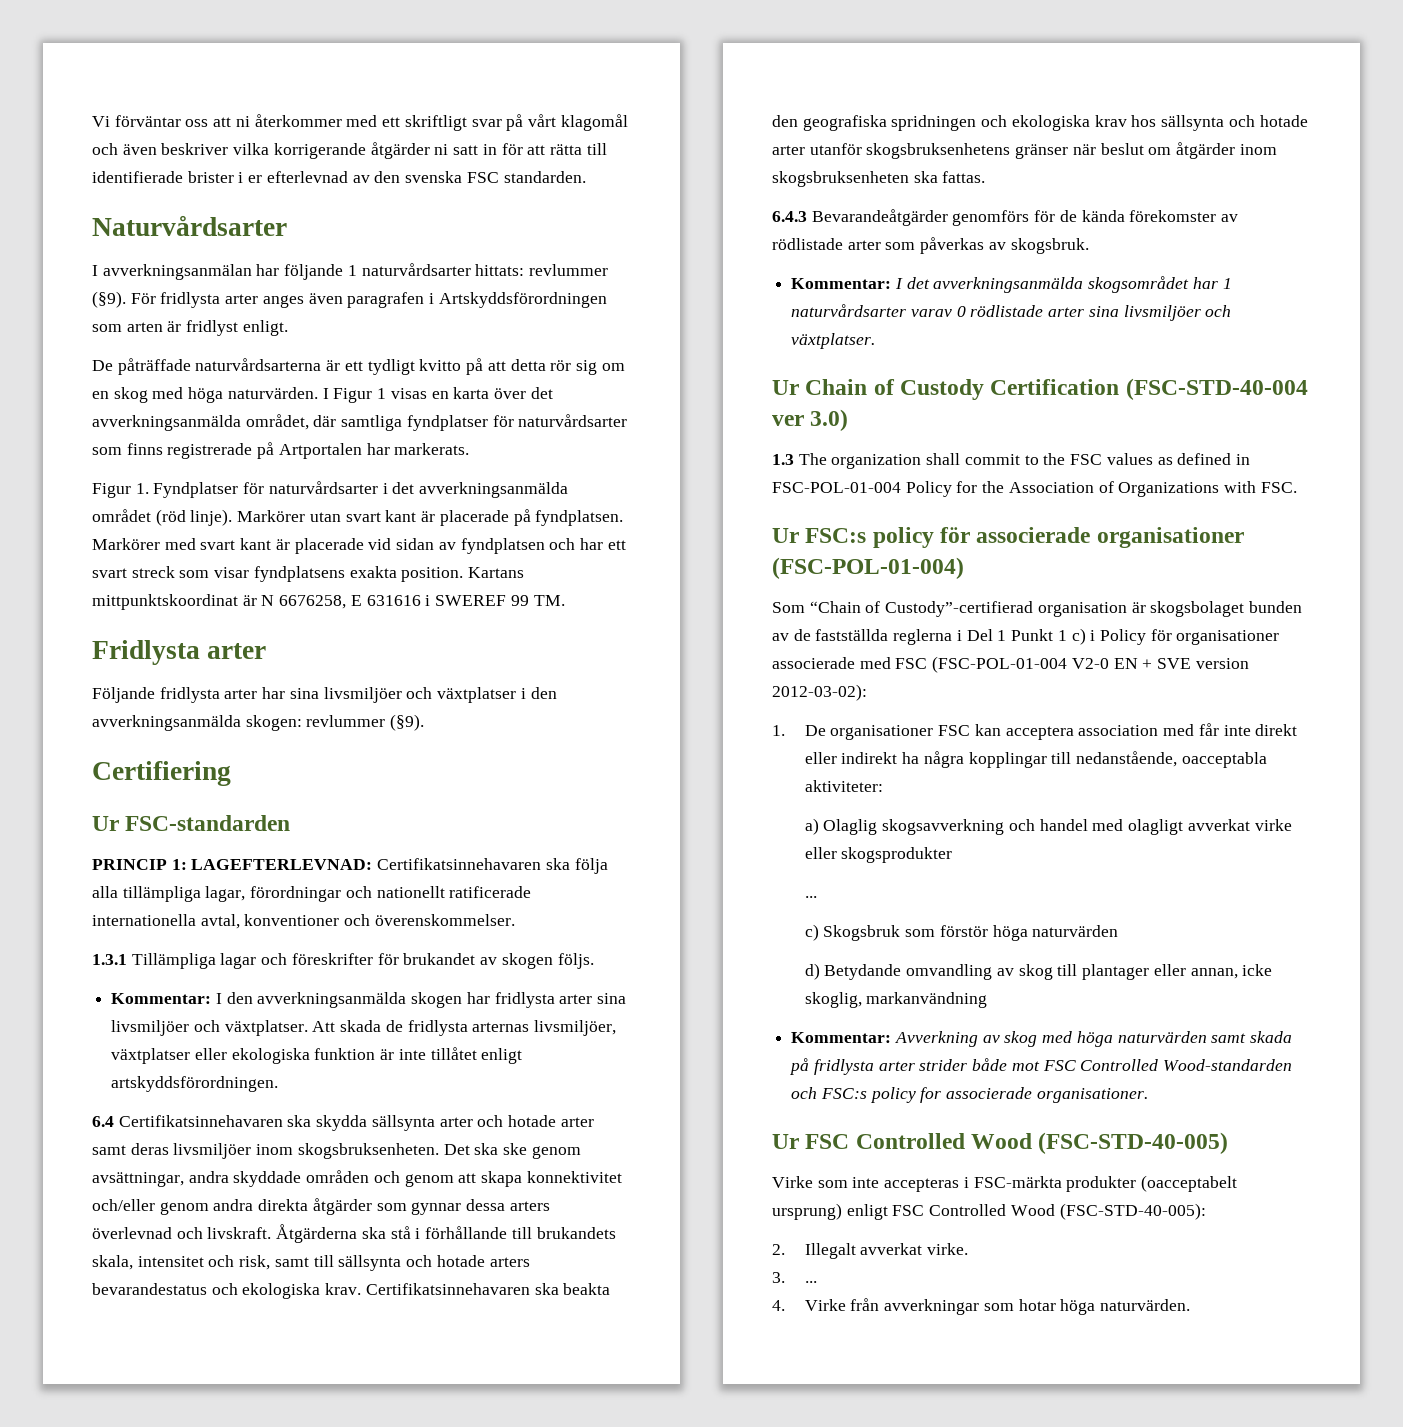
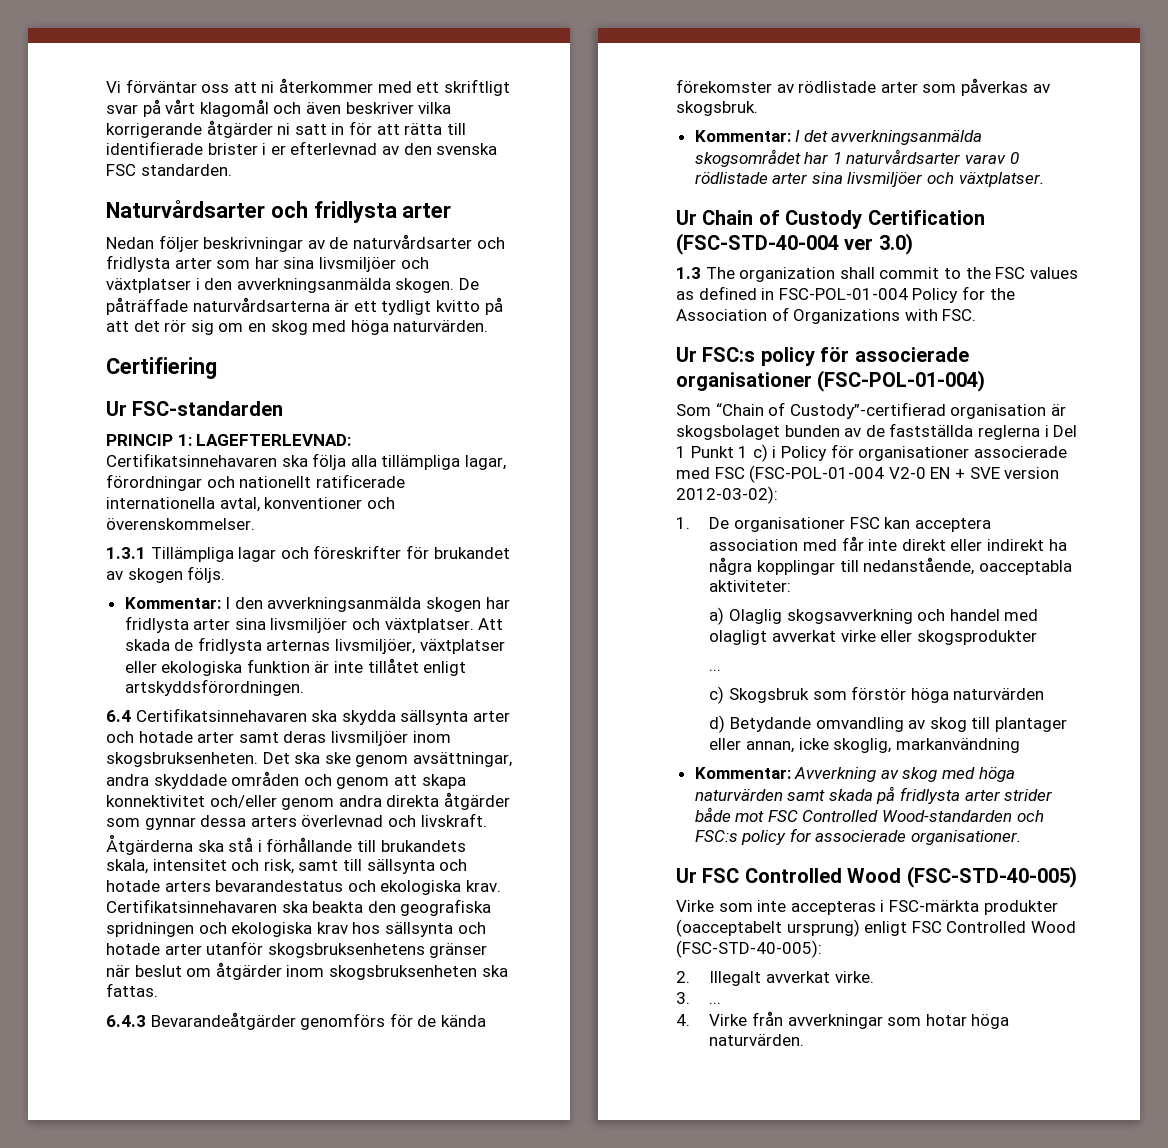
- Naturvårdsarter
- I avverkningsanmälan har följande 1 naturvårdsarter hittats: revlummer (§9). För fridlysta arter anges även paragrafen i Artskyddsförordningen som arten är fridlyst enligt.
- De påträffade naturvårdsarterna är ett tydligt kvitto på att detta rör sig om en skog med höga naturvärden. I Figur 1 visas en karta över det avverkningsanmälda området, där samtliga fyndplatser för naturvårdsarter som finns registrerade på Artportalen har markerats.
- Figur 1. Fyndplatser för naturvårdsarter i det avverkningsanmälda området (röd linje). Markörer utan svart kant är placerade på fyndplatsen. Markörer med svart kant är placerade vid sidan av fyndplatsen och har ett svart streck som visar fyndplatsens exakta position. Kartans mittpunktskoordinat är N 6676258, E 631616 i SWEREF 99 TM.
- Fridlysta arter
- Följande fridlysta arter har sina livsmiljöer och växtplatser i den avverkningsanmälda skogen: revlummer (§9).
+ Naturvårdsarter och fridlysta arter
+ Nedan följer beskrivningar av de naturvårdsarter och fridlysta arter som har sina livsmiljöer och växtplatser i den avverkningsanmälda skogen. De påträffade naturvårdsarterna är ett tydligt kvitto på att det rör sig om en skog med höga naturvärden.

